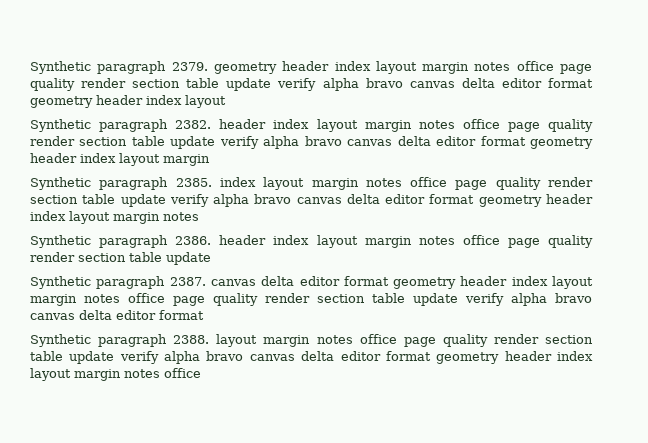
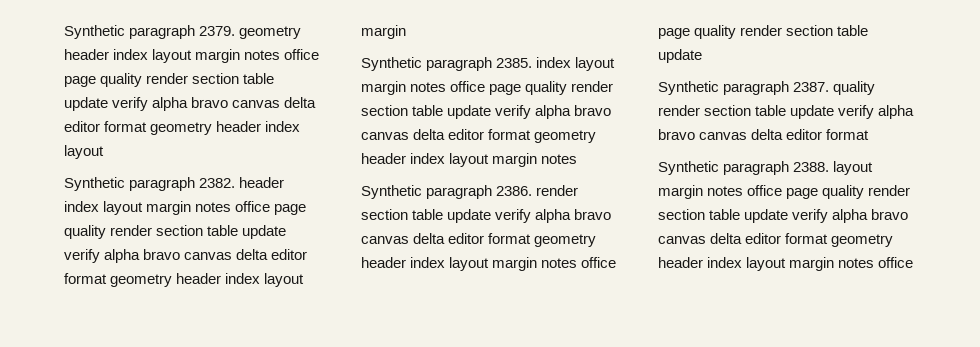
- Synthetic paragraph 2386. header index layout margin notes office page quality render section table update
+ Synthetic paragraph 2386. render section table update verify alpha bravo canvas delta editor format geometry header index layout margin notes office page quality render section table update
- Synthetic paragraph 2387. canvas delta editor format geometry header index layout margin notes office page quality render section table update verify alpha bravo canvas delta editor format
+ Synthetic paragraph 2387. quality render section table update verify alpha bravo canvas delta editor format

